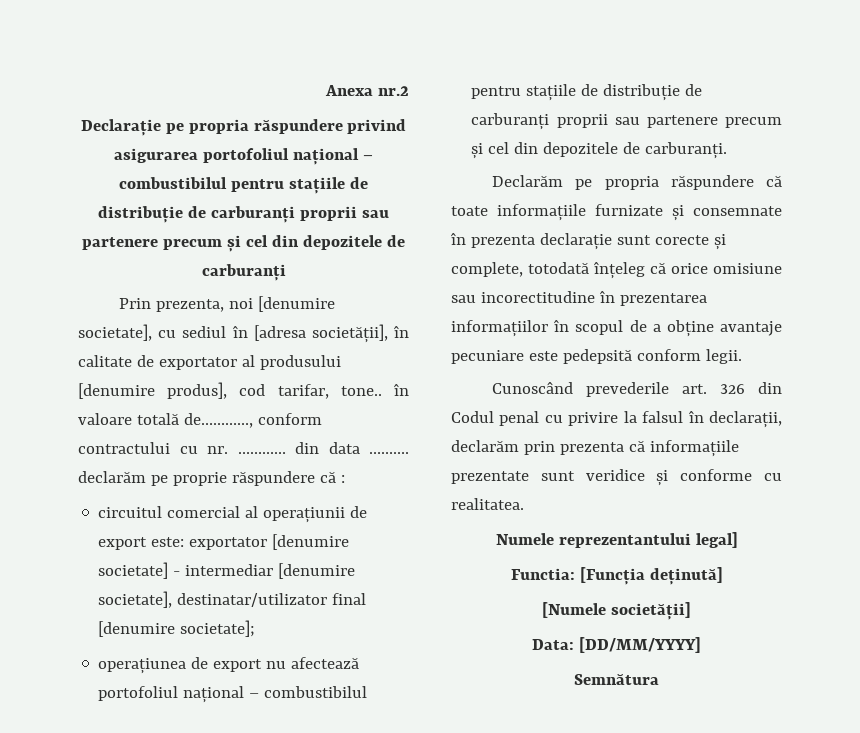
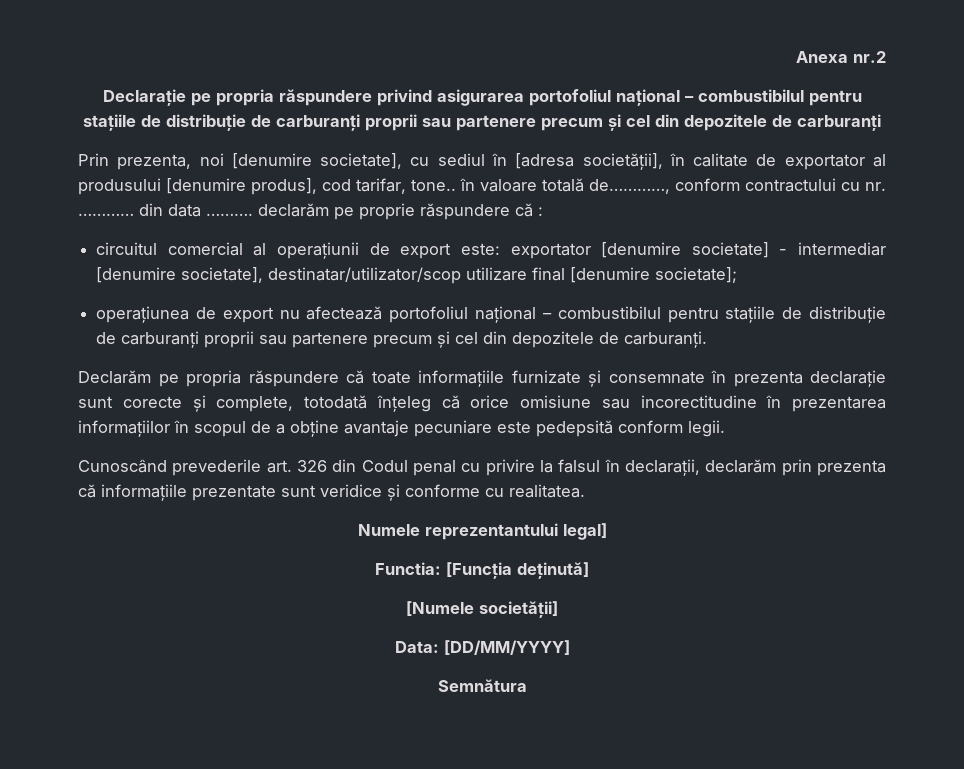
- circuitul comercial al operațiunii de export este: exportator [denumire societate] - intermediar [denumire societate], destinatar/utilizator final [denumire societate];
+ circuitul comercial al operațiunii de export este: exportator [denumire societate] - intermediar [denumire societate], destinatar/utilizator/scop utilizare final [denumire societate];

